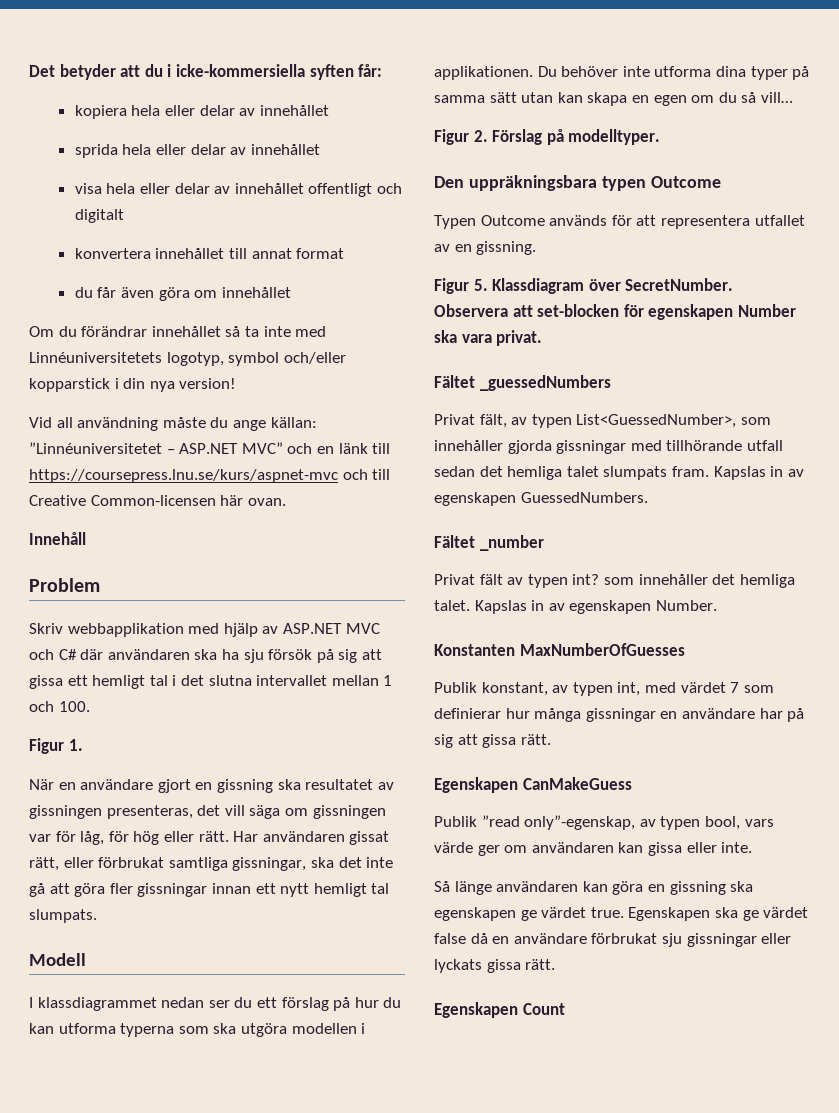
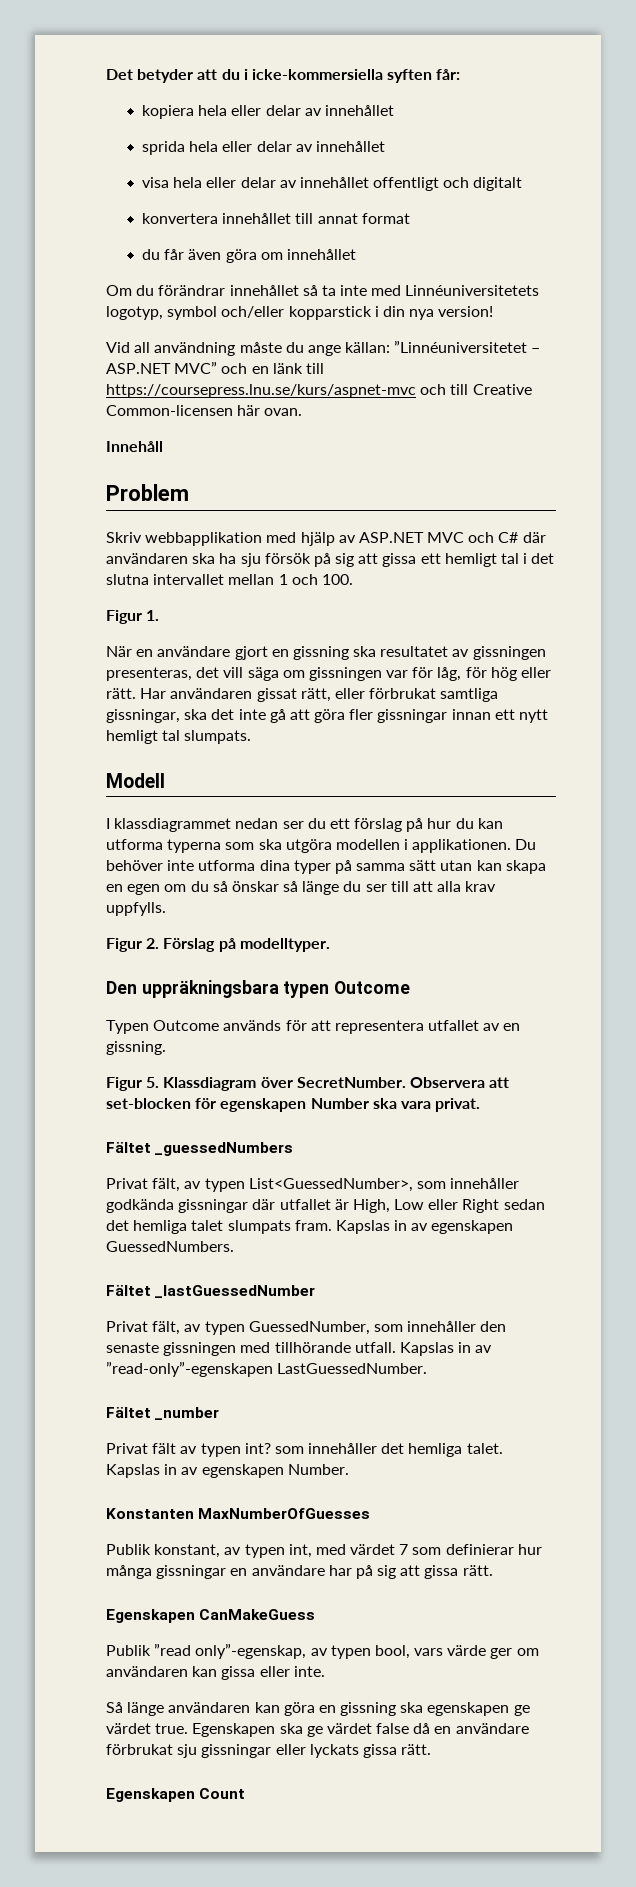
- Du behöver inte utforma dina typer på samma sätt utan kan skapa en egen om du så vill…
+ Du behöver inte utforma dina typer på samma sätt utan kan skapa en egen om du så önskar så länge du ser till att alla krav uppfylls.
- Privat fält, av typen List<GuessedNumber>, som innehåller gjorda gissningar med tillhörande utfall sedan det hemliga talet slumpats fram.
+ Privat fält, av typen List<GuessedNumber>, som innehåller godkända gissningar där utfallet är High, Low eller Right sedan det hemliga talet slumpats fram.
+ Fältet _lastGuessedNumber
+ Privat fält, av typen GuessedNumber, som innehåller den senaste gissningen med tillhörande utfall. Kapslas in av ”read-only”-egenskapen LastGuessedNumber.

